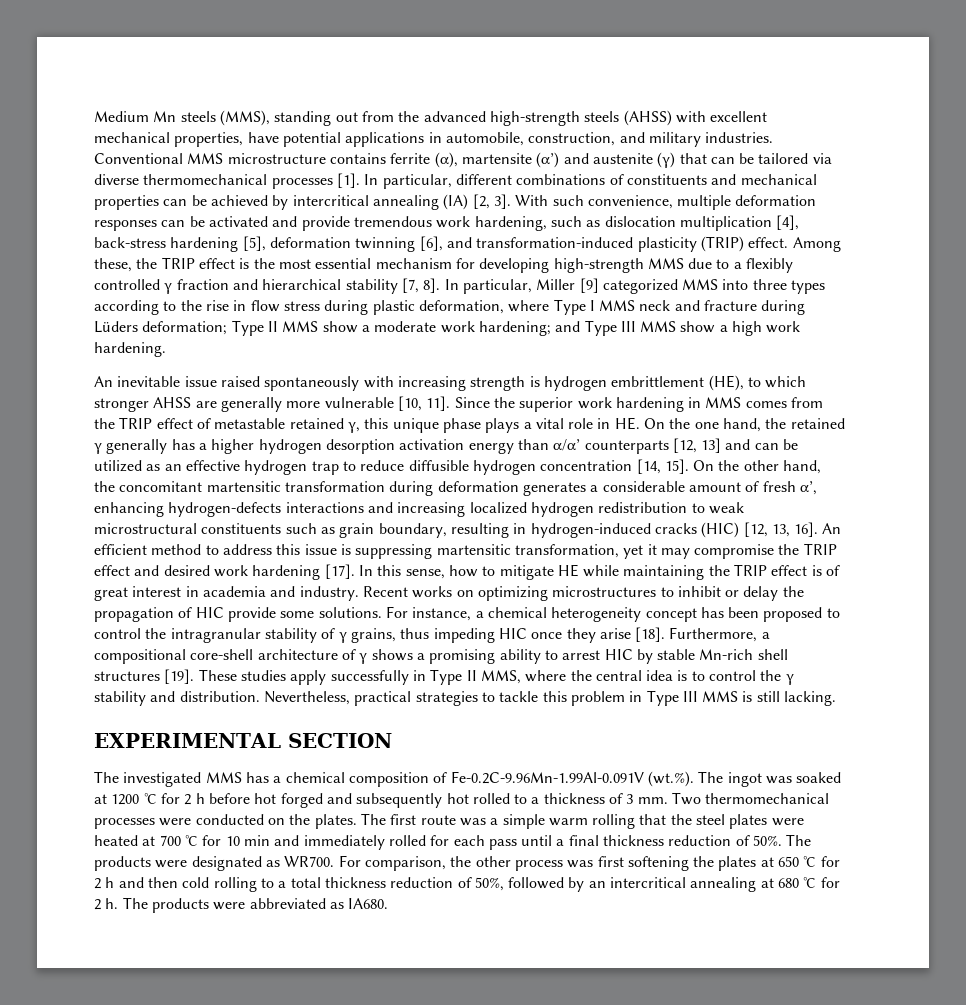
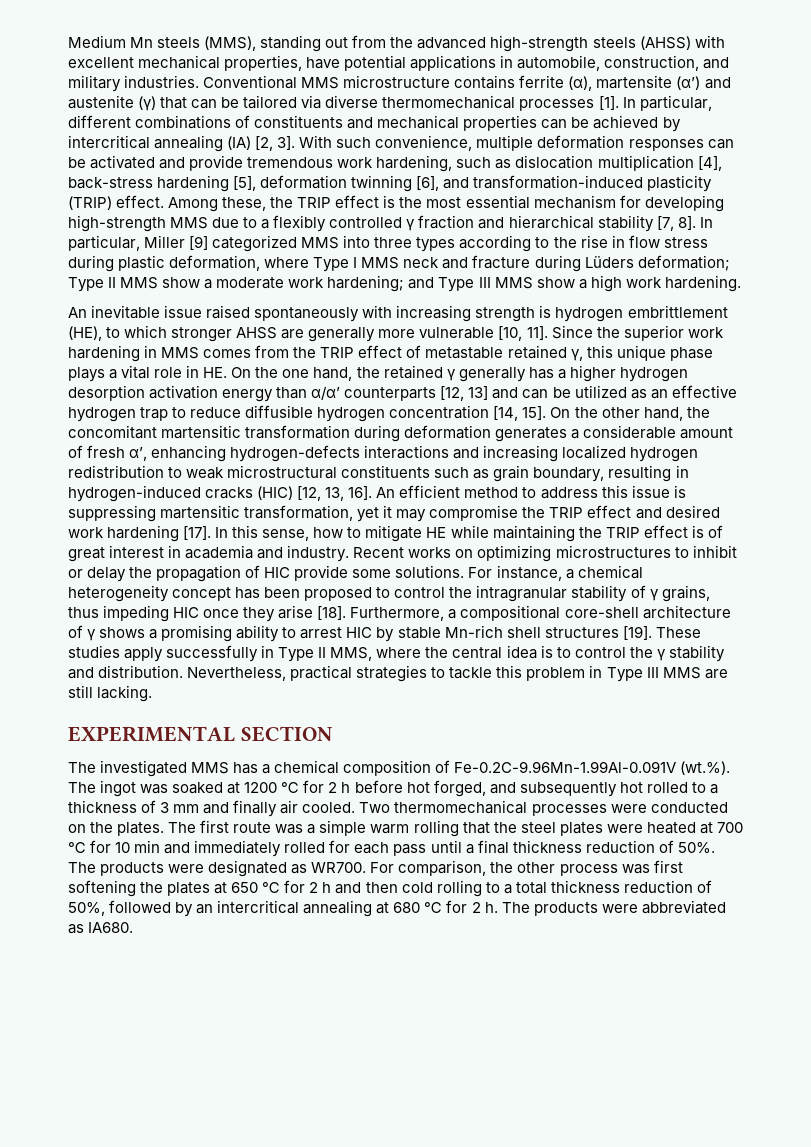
- Nevertheless, practical strategies to tackle this problem in Type III MMS is still lacking.
+ Nevertheless, practical strategies to tackle this problem in Type III MMS are still lacking.
- The investigated MMS has a chemical composition of Fe-0.2C-9.96Mn-1.99Al-0.091V (wt.%). The ingot was soaked at 1200 ℃ for 2 h before hot forged and subsequently hot rolled to a thickness of 3 mm.
+ The investigated MMS has a chemical composition of Fe-0.2C-9.96Mn-1.99Al-0.091V (wt.%). The ingot was soaked at 1200 ℃ for 2 h before hot forged, and subsequently hot rolled to a thickness of 3 mm and finally air cooled.

